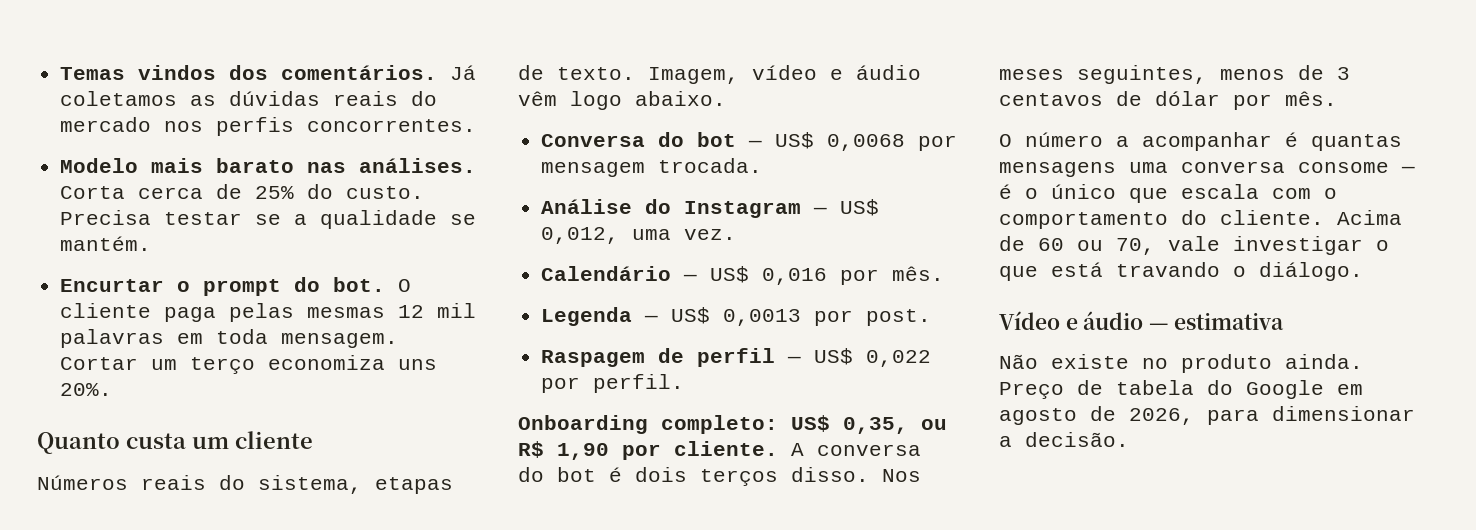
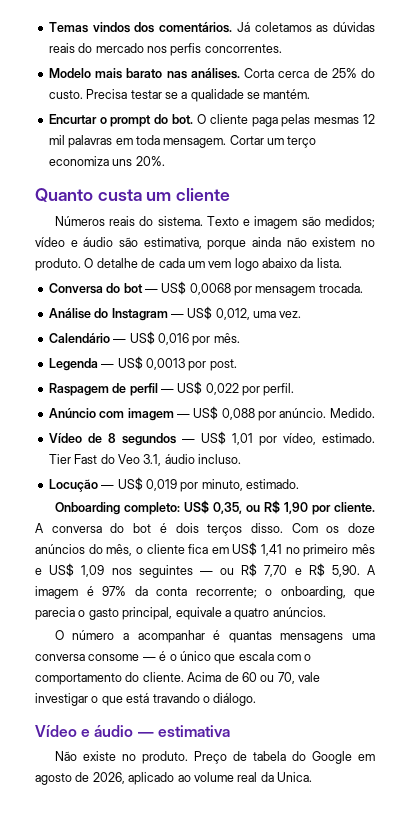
- Números reais do sistema, etapas de texto. Imagem, vídeo e áudio vêm logo abaixo.
+ Números reais do sistema. Texto e imagem são medidos; vídeo e áudio são estimativa, porque ainda não existem no produto. O detalhe de cada um vem logo abaixo da lista.
+ Anúncio com imagem — US$ 0,088 por anúncio. Medido.
+ Vídeo de 8 segundos — US$ 1,01 por vídeo, estimado. Tier Fast do Veo 3.1, áudio incluso.
+ Locução — US$ 0,019 por minuto, estimado.
- Nos meses seguintes, menos de 3 centavos de dólar por mês.
+ Com os doze anúncios do mês, o cliente fica em US$ 1,41 no primeiro mês e US$ 1,09 nos seguintes — ou R$ 7,70 e R$ 5,90. A imagem é 97% da conta recorrente; o onboarding, que parecia o gasto principal, equivale a quatro anúncios.
- Não existe no produto ainda.
+ Não existe no produto.
- Preço de tabela do Google em agosto de 2026, para dimensionar a decisão.
+ Preço de tabela do Google em agosto de 2026, aplicado ao volume real da Unica.

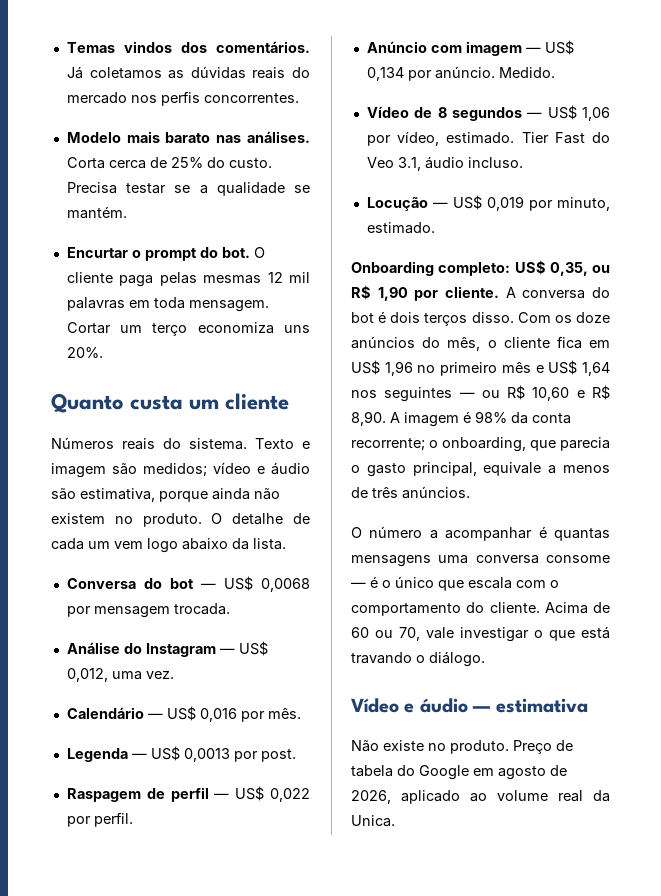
- Anúncio com imagem — US$ 0,088 por anúncio.
+ Anúncio com imagem — US$ 0,134 por anúncio.
- Vídeo de 8 segundos — US$ 1,01 por vídeo, estimado.
+ Vídeo de 8 segundos — US$ 1,06 por vídeo, estimado.
- Com os doze anúncios do mês, o cliente fica em US$ 1,41 no primeiro mês e US$ 1,09 nos seguintes — ou R$ 7,70 e R$ 5,90.
+ Com os doze anúncios do mês, o cliente fica em US$ 1,96 no primeiro mês e US$ 1,64 nos seguintes — ou R$ 10,60 e R$ 8,90.
- A imagem é 97% da conta recorrente; o onboarding, que parecia o gasto principal, equivale a quatro anúncios.
+ A imagem é 98% da conta recorrente; o onboarding, que parecia o gasto principal, equivale a menos de três anúncios.

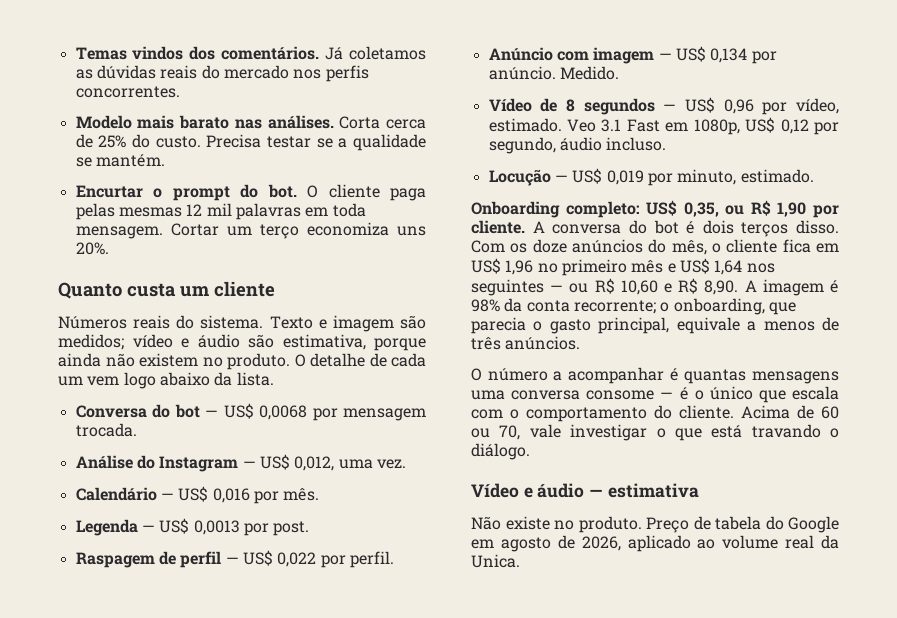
- Vídeo de 8 segundos — US$ 1,06 por vídeo, estimado.
+ Vídeo de 8 segundos — US$ 0,96 por vídeo, estimado.
- Tier Fast do Veo 3.1, áudio incluso.
+ Veo 3.1 Fast em 1080p, US$ 0,12 por segundo, áudio incluso.

